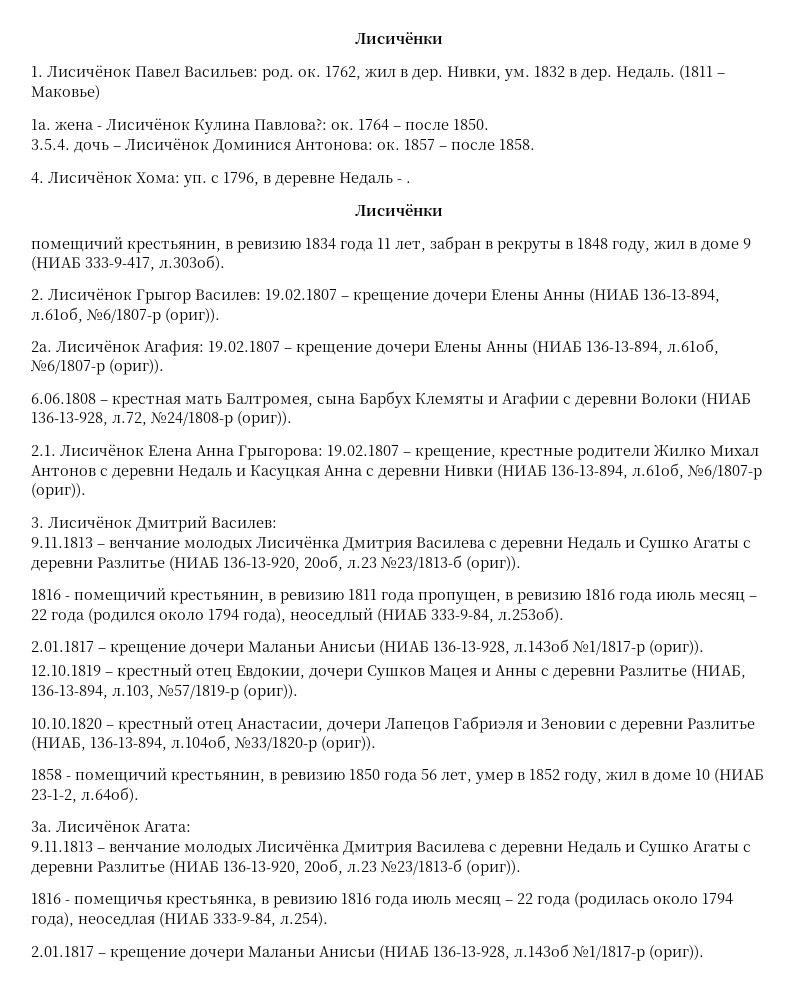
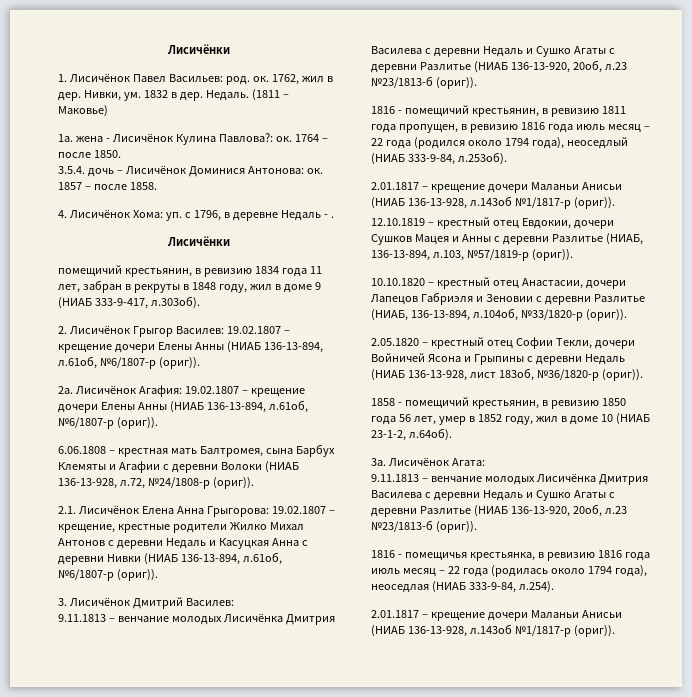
+ 2.05.1820 – крестный отец Софии Текли, дочери Войничей Ясона и Грыпины с деревни Недаль (НИАБ 136-13-928, лист 183об, №36/1820-р (ориг)).

